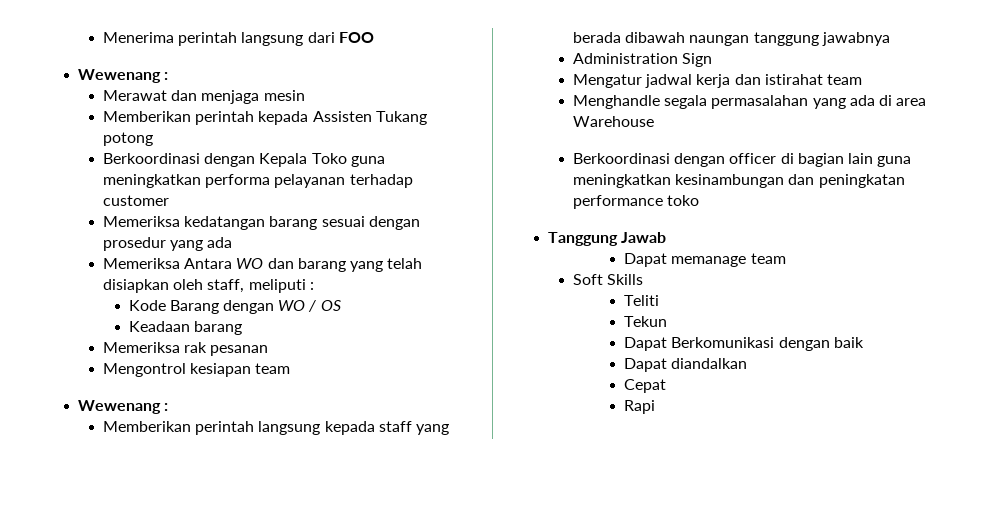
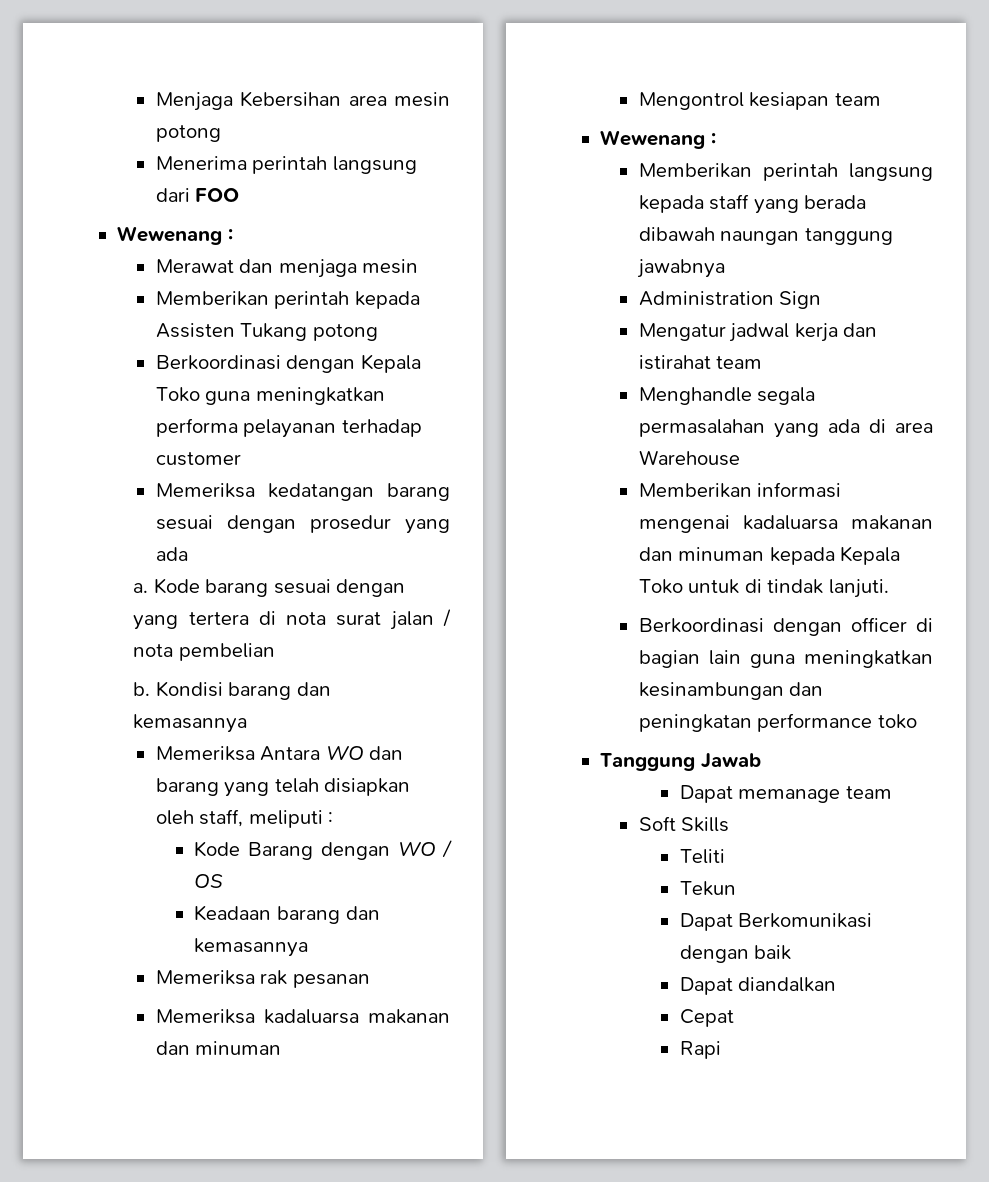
+ Menjaga Kebersihan area mesin potong
+ a. Kode barang sesuai dengan yang tertera di nota surat jalan / nota pembelian
+ b. Kondisi barang dan kemasannya
- Keadaan barang
+ Keadaan barang dan kemasannya
+ Memeriksa kadaluarsa makanan dan minuman
+ Memberikan informasi mengenai kadaluarsa makanan dan minuman kepada Kepala Toko untuk di tindak lanjuti.

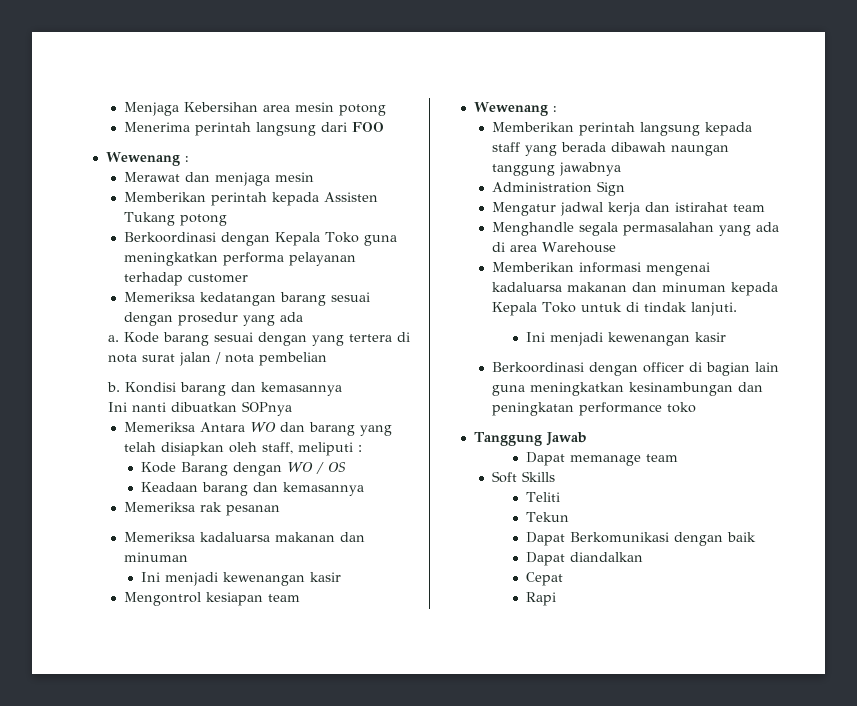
+ Ini nanti dibuatkan SOPnya
  Memeriksa kadaluarsa makanan dan minuman
+ Ini menjadi kewenangan kasir
  Memberikan informasi mengenai kadaluarsa makanan dan minuman kepada Kepala Toko untuk di tindak lanjuti.
+ Ini menjadi kewenangan kasir

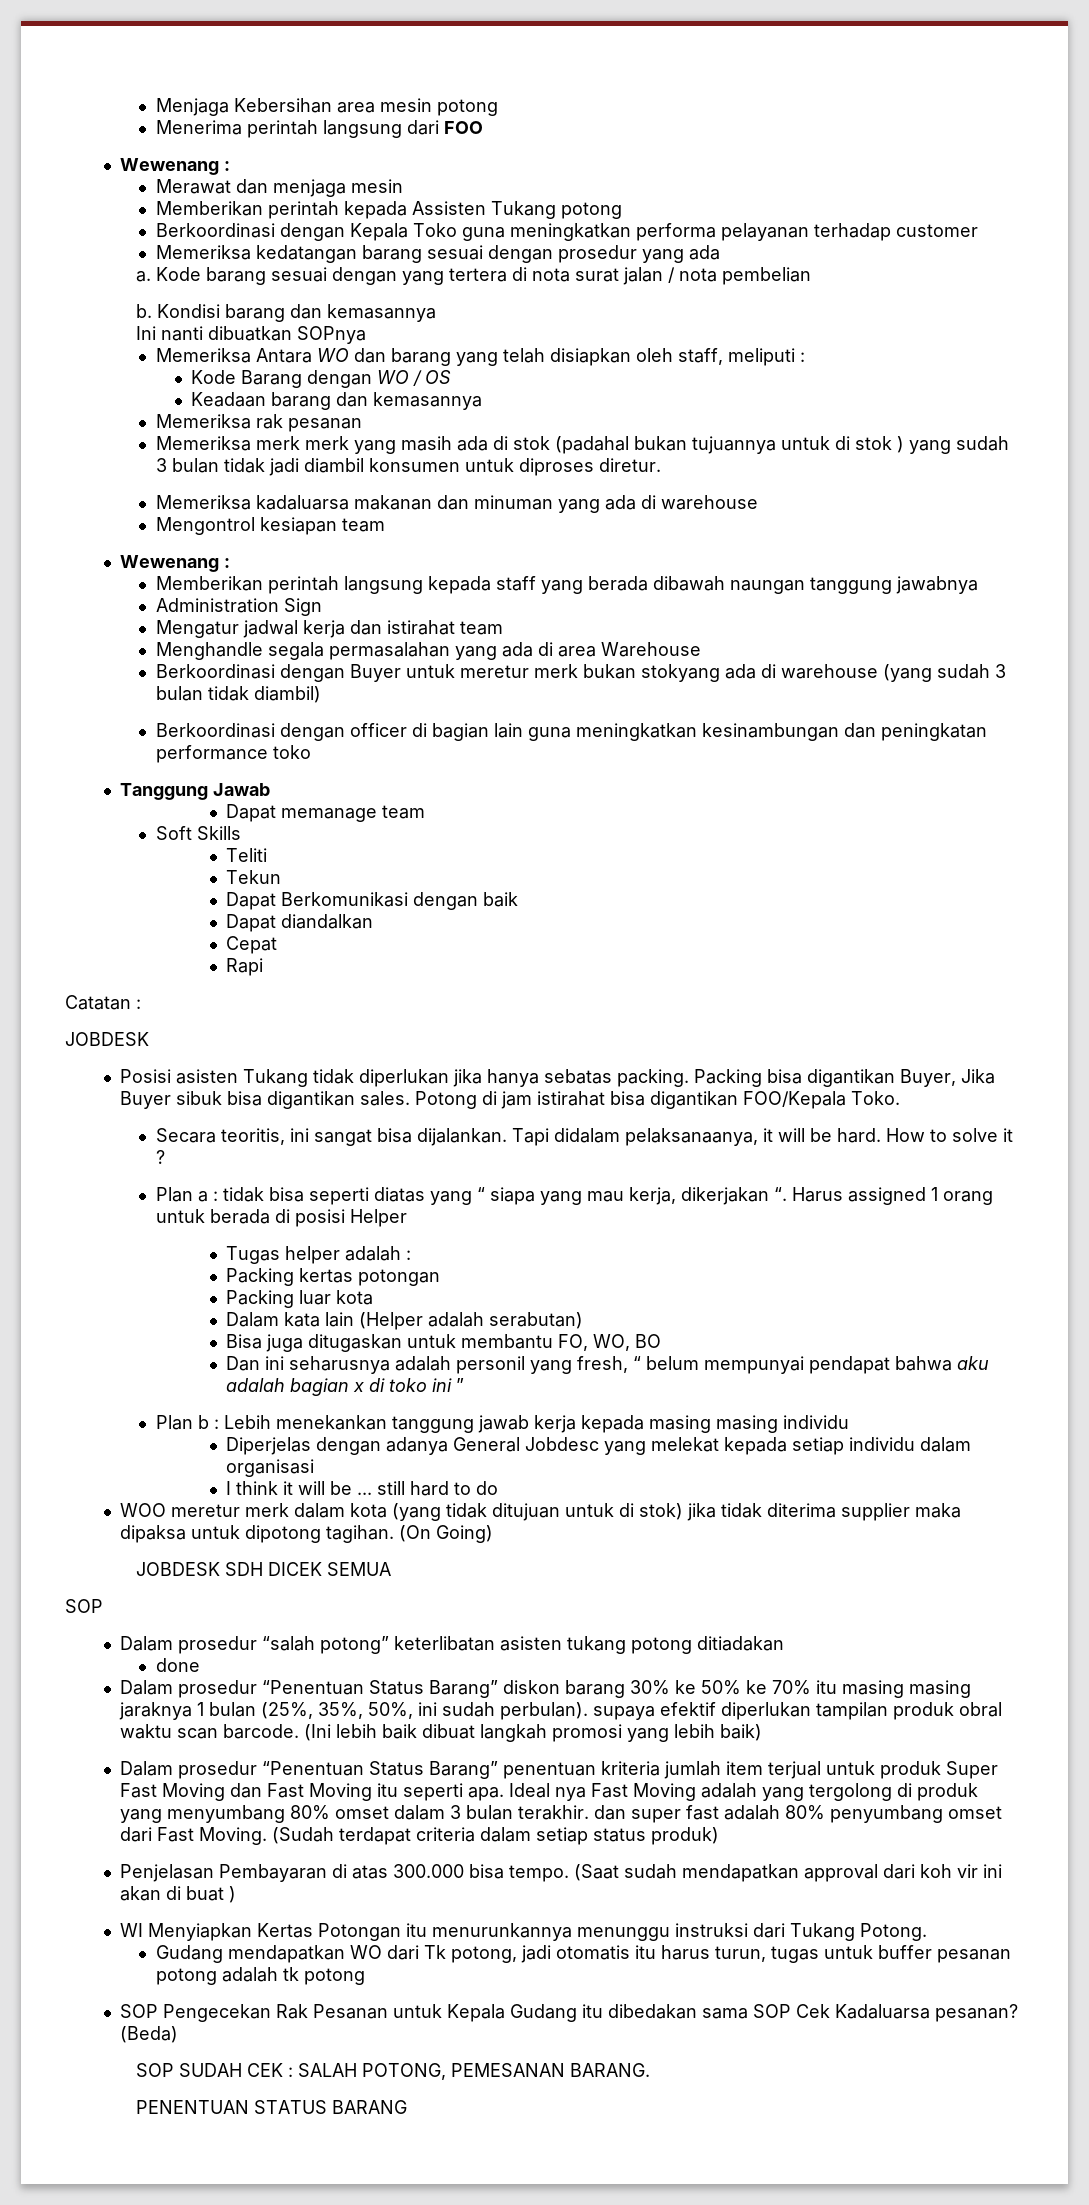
+ Memeriksa merk merk yang masih ada di stok (padahal bukan tujuannya untuk di stok ) yang sudah 3 bulan tidak jadi diambil konsumen untuk diproses diretur.
- Memeriksa kadaluarsa makanan dan minuman
- Ini menjadi kewenangan kasir
+ Memeriksa kadaluarsa makanan dan minuman yang ada di warehouse
- Memberikan informasi mengenai kadaluarsa makanan dan minuman kepada Kepala Toko untuk di tindak lanjuti.
- Ini menjadi kewenangan kasir
+ Berkoordinasi dengan Buyer untuk meretur merk bukan stokyang ada di warehouse (yang sudah 3 bulan tidak diambil)
+ Catatan :
+ JOBDESK
+ Posisi asisten Tukang tidak diperlukan jika hanya sebatas packing. Packing bisa digantikan Buyer, Jika Buyer sibuk bisa digantikan sales. Potong di jam istirahat bisa digantikan FOO/Kepala Toko.
+ Secara teoritis, ini sangat bisa dijalankan. Tapi didalam pelaksanaanya, it will be hard. How to solve it ?
+ Plan a : tidak bisa seperti diatas yang “ siapa yang mau kerja, dikerjakan “. Harus assigned 1 orang untuk berada di posisi Helper
+ Tugas helper adalah :
+ Packing kertas potongan
+ Packing luar kota
+ Dalam kata lain (Helper adalah serabutan)
+ Bisa juga ditugaskan untuk membantu FO, WO, BO
+ Dan ini seharusnya adalah personil yang fresh, “ belum mempunyai pendapat bahwa aku adalah bagian x di toko ini ”
+ Plan b : Lebih menekankan tanggung jawab kerja kepada masing masing individu
+ Diperjelas dengan adanya General Jobdesc yang melekat kepada setiap individu dalam organisasi
+ I think it will be ... still hard to do
+ WOO meretur merk dalam kota (yang tidak ditujuan untuk di stok) jika tidak diterima supplier maka dipaksa untuk dipotong tagihan. (On Going)
+ JOBDESK SDH DICEK SEMUA
+ SOP
+ Dalam prosedur “salah potong” keterlibatan asisten tukang potong ditiadakan
+ done
+ Dalam prosedur “Penentuan Status Barang” diskon barang 30% ke 50% ke 70% itu masing masing jaraknya 1 bulan (25%, 35%, 50%, ini sudah perbulan). supaya efektif diperlukan tampilan produk obral waktu scan barcode. (Ini lebih baik dibuat langkah promosi yang lebih baik)
+ Dalam prosedur “Penentuan Status Barang” penentuan kriteria jumlah item terjual untuk produk Super Fast Moving dan Fast Moving itu seperti apa. Ideal nya Fast Moving adalah yang tergolong di produk yang menyumbang 80% omset dalam 3 bulan terakhir. dan super fast adalah 80% penyumbang omset dari Fast Moving. (Sudah terdapat criteria dalam setiap status produk)
+ Penjelasan Pembayaran di atas 300.000 bisa tempo. (Saat sudah mendapatkan approval dari koh vir ini akan di buat )
+ WI Menyiapkan Kertas Potongan itu menurunkannya menunggu instruksi dari Tukang Potong.
+ Gudang mendapatkan WO dari Tk potong, jadi otomatis itu harus turun, tugas untuk buffer pesanan potong adalah tk potong
+ SOP Pengecekan Rak Pesanan untuk Kepala Gudang itu dibedakan sama SOP Cek Kadaluarsa pesanan? (Beda)
+ SOP SUDAH CEK : SALAH POTONG, PEMESANAN BARANG.
+ PENENTUAN STATUS BARANG

